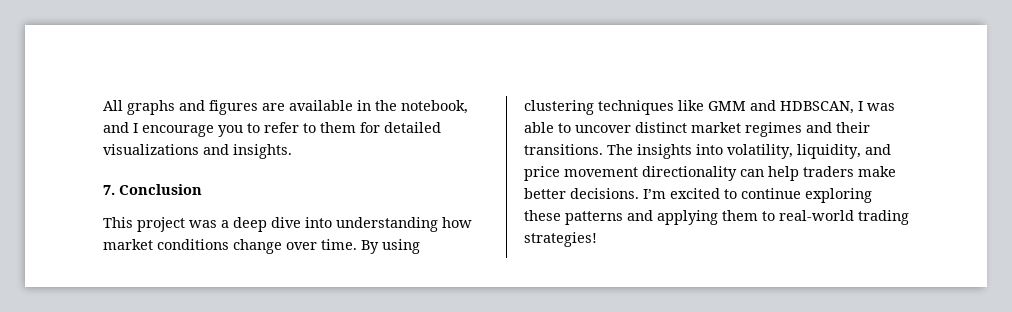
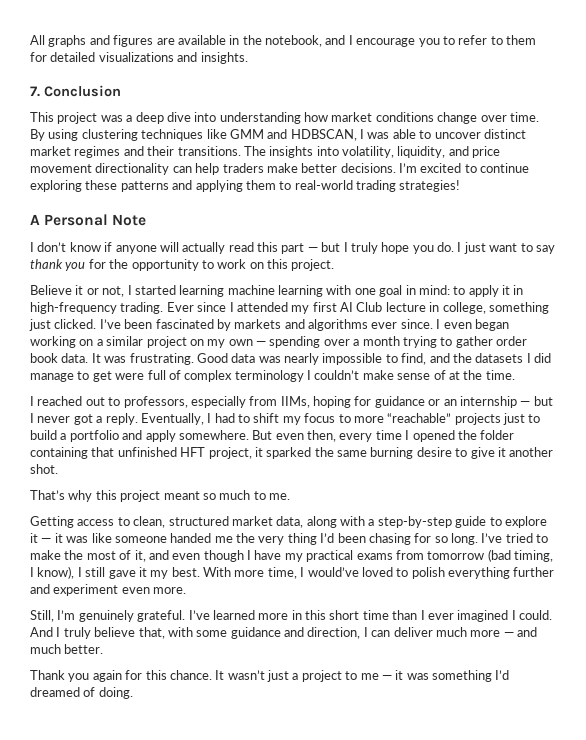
+ A Personal Note
+ I don’t know if anyone will actually read this part — but I truly hope you do. I just want to say thank you for the opportunity to work on this project.
+ Believe it or not, I started learning machine learning with one goal in mind: to apply it in high-frequency trading. Ever since I attended my first AI Club lecture in college, something just clicked. I’ve been fascinated by markets and algorithms ever since. I even began working on a similar project on my own — spending over a month trying to gather order book data. It was frustrating. Good data was nearly impossible to find, and the datasets I did manage to get were full of complex terminology I couldn’t make sense of at the time.
+ I reached out to professors, especially from IIMs, hoping for guidance or an internship — but I never got a reply. Eventually, I had to shift my focus to more “reachable” projects just to build a portfolio and apply somewhere. But even then, every time I opened the folder containing that unfinished HFT project, it sparked the same burning desire to give it another shot.
+ That’s why this project meant so much to me.
+ Getting access to clean, structured market data, along with a step-by-step guide to explore it — it was like someone handed me the very thing I’d been chasing for so long. I’ve tried to make the most of it, and even though I have my practical exams from tomorrow (bad timing, I know), I still gave it my best. With more time, I would’ve loved to polish everything further and experiment even more.
+ Still, I’m genuinely grateful. I’ve learned more in this short time than I ever imagined I could. And I truly believe that, with some guidance and direction, I can deliver much more — and much better.
+ Thank you again for this chance. It wasn’t just a project to me — it was something I’d dreamed of doing.

